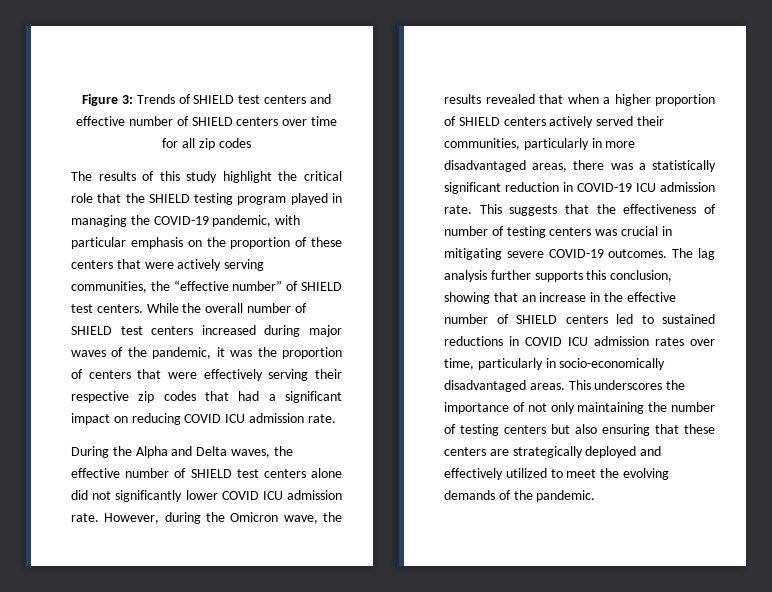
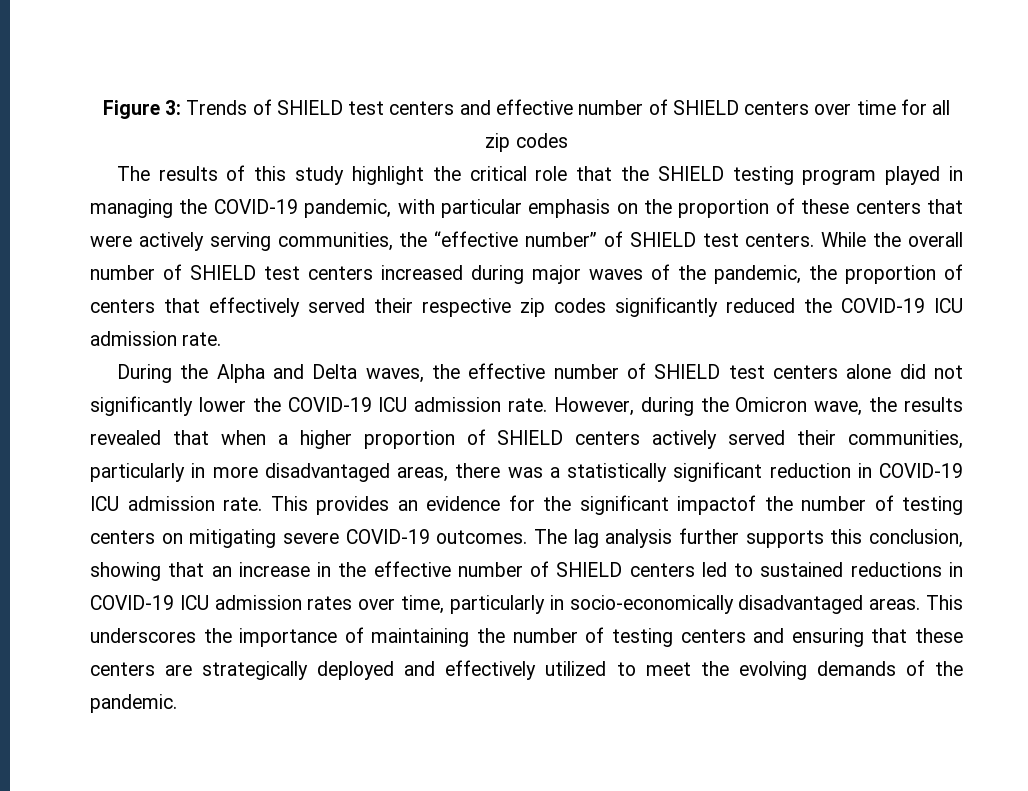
- While the overall number of SHIELD test centers increased during major waves of the pandemic, it was the proportion of centers that were effectively serving their respective zip codes that had a significant impact on reducing COVID ICU admission rate.
+ While the overall number of SHIELD test centers increased during major waves of the pandemic, the proportion of centers that effectively served their respective zip codes significantly reduced the COVID-19 ICU admission rate.
- During the Alpha and Delta waves, the effective number of SHIELD test centers alone did not significantly lower COVID ICU admission rate.
+ During the Alpha and Delta waves, the effective number of SHIELD test centers alone did not significantly lower the COVID-19 ICU admission rate.
- This suggests that the effectiveness of number of testing centers was crucial in mitigating severe COVID-19 outcomes.
+ This provides an evidence for the significant impactof the number of testing centers on mitigating severe COVID-19 outcomes.
- The lag analysis further supports this conclusion, showing that an increase in the effective number of SHIELD centers led to sustained reductions in COVID ICU admission rates over time, particularly in socio-economically disadvantaged areas.
+ The lag analysis further supports this conclusion, showing that an increase in the effective number of SHIELD centers led to sustained reductions in COVID-19 ICU admission rates over time, particularly in socio-economically disadvantaged areas.
- This underscores the importance of not only maintaining the number of testing centers but also ensuring that these centers are strategically deployed and effectively utilized to meet the evolving demands of the pandemic.
+ This underscores the importance of maintaining the number of testing centers and ensuring that these centers are strategically deployed and effectively utilized to meet the evolving demands of the pandemic.

